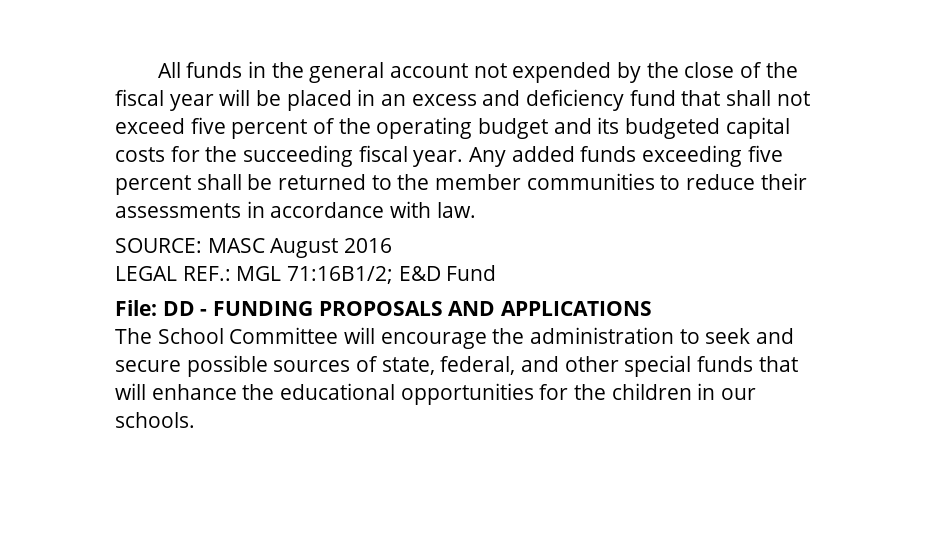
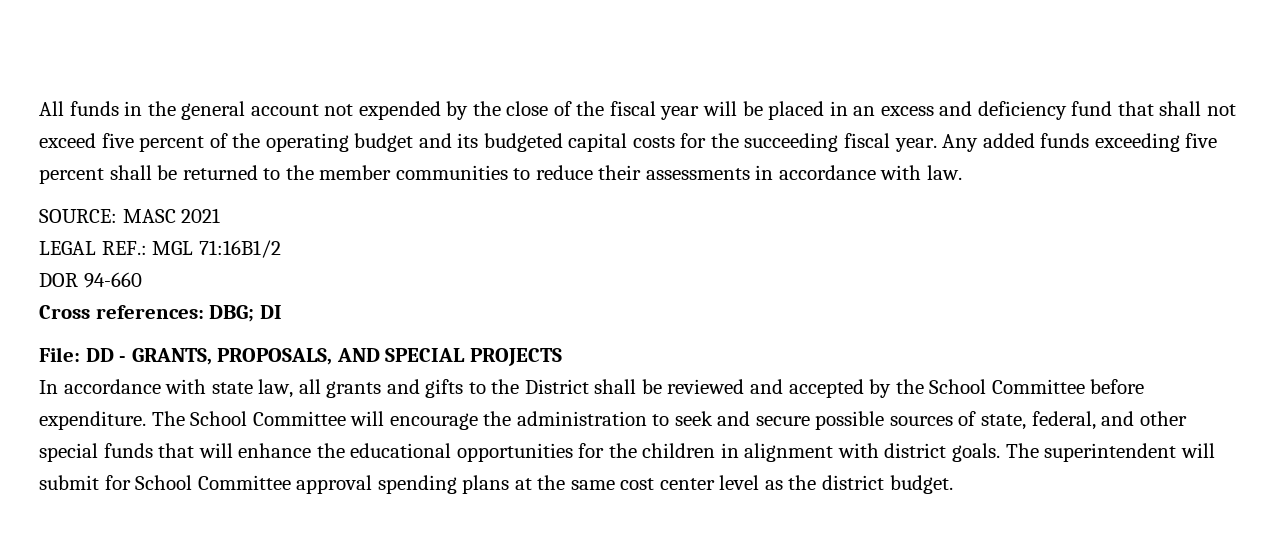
- SOURCE: MASC August 2016
+ SOURCE: MASC 2021
- LEGAL REF.: MGL 71:16B1/2; E&D Fund
- File: DD - FUNDING PROPOSALS AND APPLICATIONS
- The School Committee will encourage the administration to seek and secure possible sources of state, federal, and other special funds that will enhance the educational opportunities for the children in our schools.
+ LEGAL REF.: MGL 71:16B1/2
+ DOR 94-660
+ Cross references: DBG; DI
+ File: DD - GRANTS, PROPOSALS, AND SPECIAL PROJECTS
+ In accordance with state law, all grants and gifts to the District shall be reviewed and accepted by the School Committee before expenditure. The School Committee will encourage the administration to seek and secure possible sources of state, federal, and other special funds that will enhance the educational opportunities for the children in alignment with district goals. The superintendent will submit for School Committee approval spending plans at the same cost center level as the district budget.

